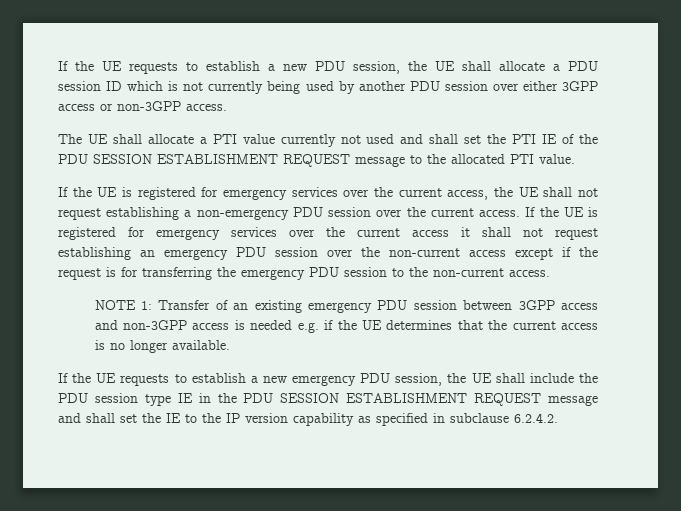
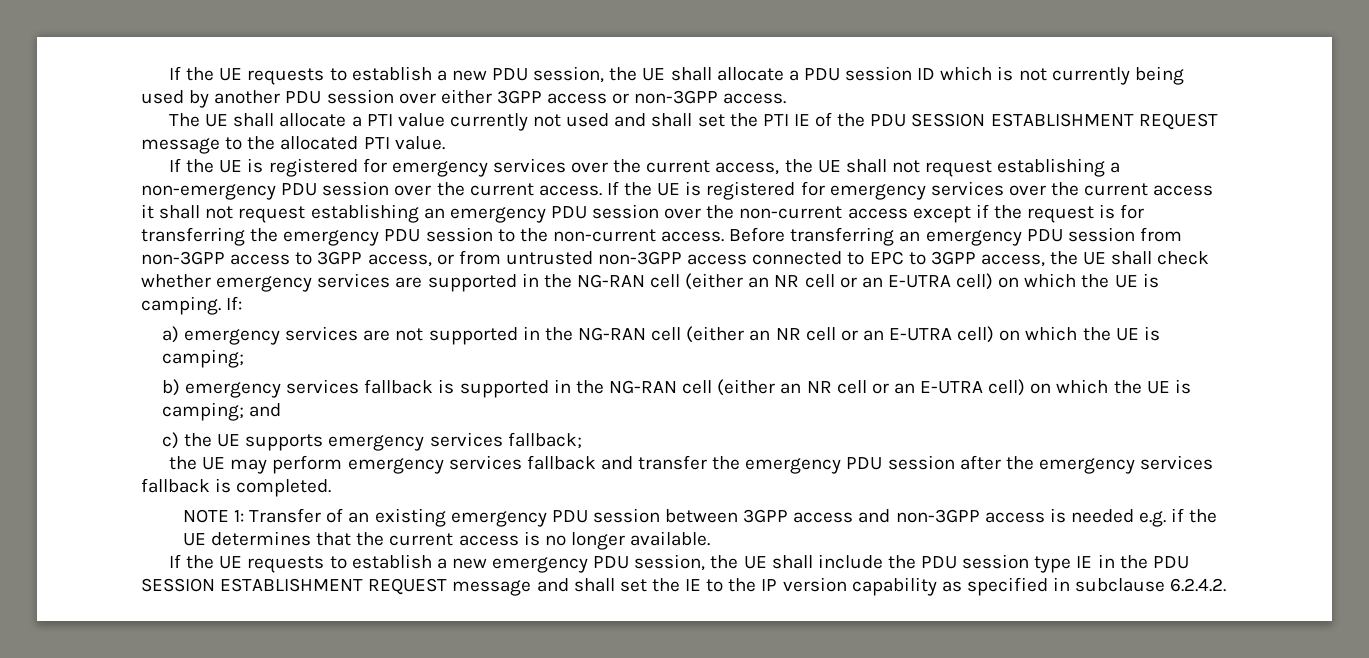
+ Before transferring an emergency PDU session from non-3GPP access to 3GPP access, or from untrusted non-3GPP access connected to EPC to 3GPP access, the UE shall check whether emergency services are supported in the NG-RAN cell (either an NR cell or an E-UTRA cell) on which the UE is camping. If:
+ a) emergency services are not supported in the NG-RAN cell (either an NR cell or an E-UTRA cell) on which the UE is camping;
+ b) emergency services fallback is supported in the NG-RAN cell (either an NR cell or an E-UTRA cell) on which the UE is camping; and
+ c) the UE supports emergency services fallback;
+ the UE may perform emergency services fallback and transfer the emergency PDU session after the emergency services fallback is completed.

